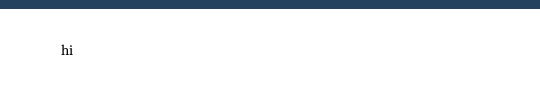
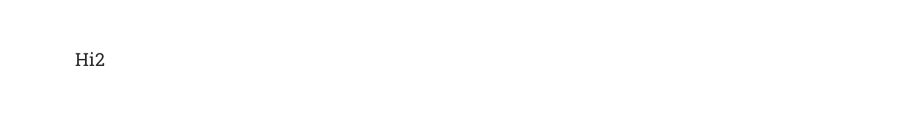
- hi
+ Hi2

